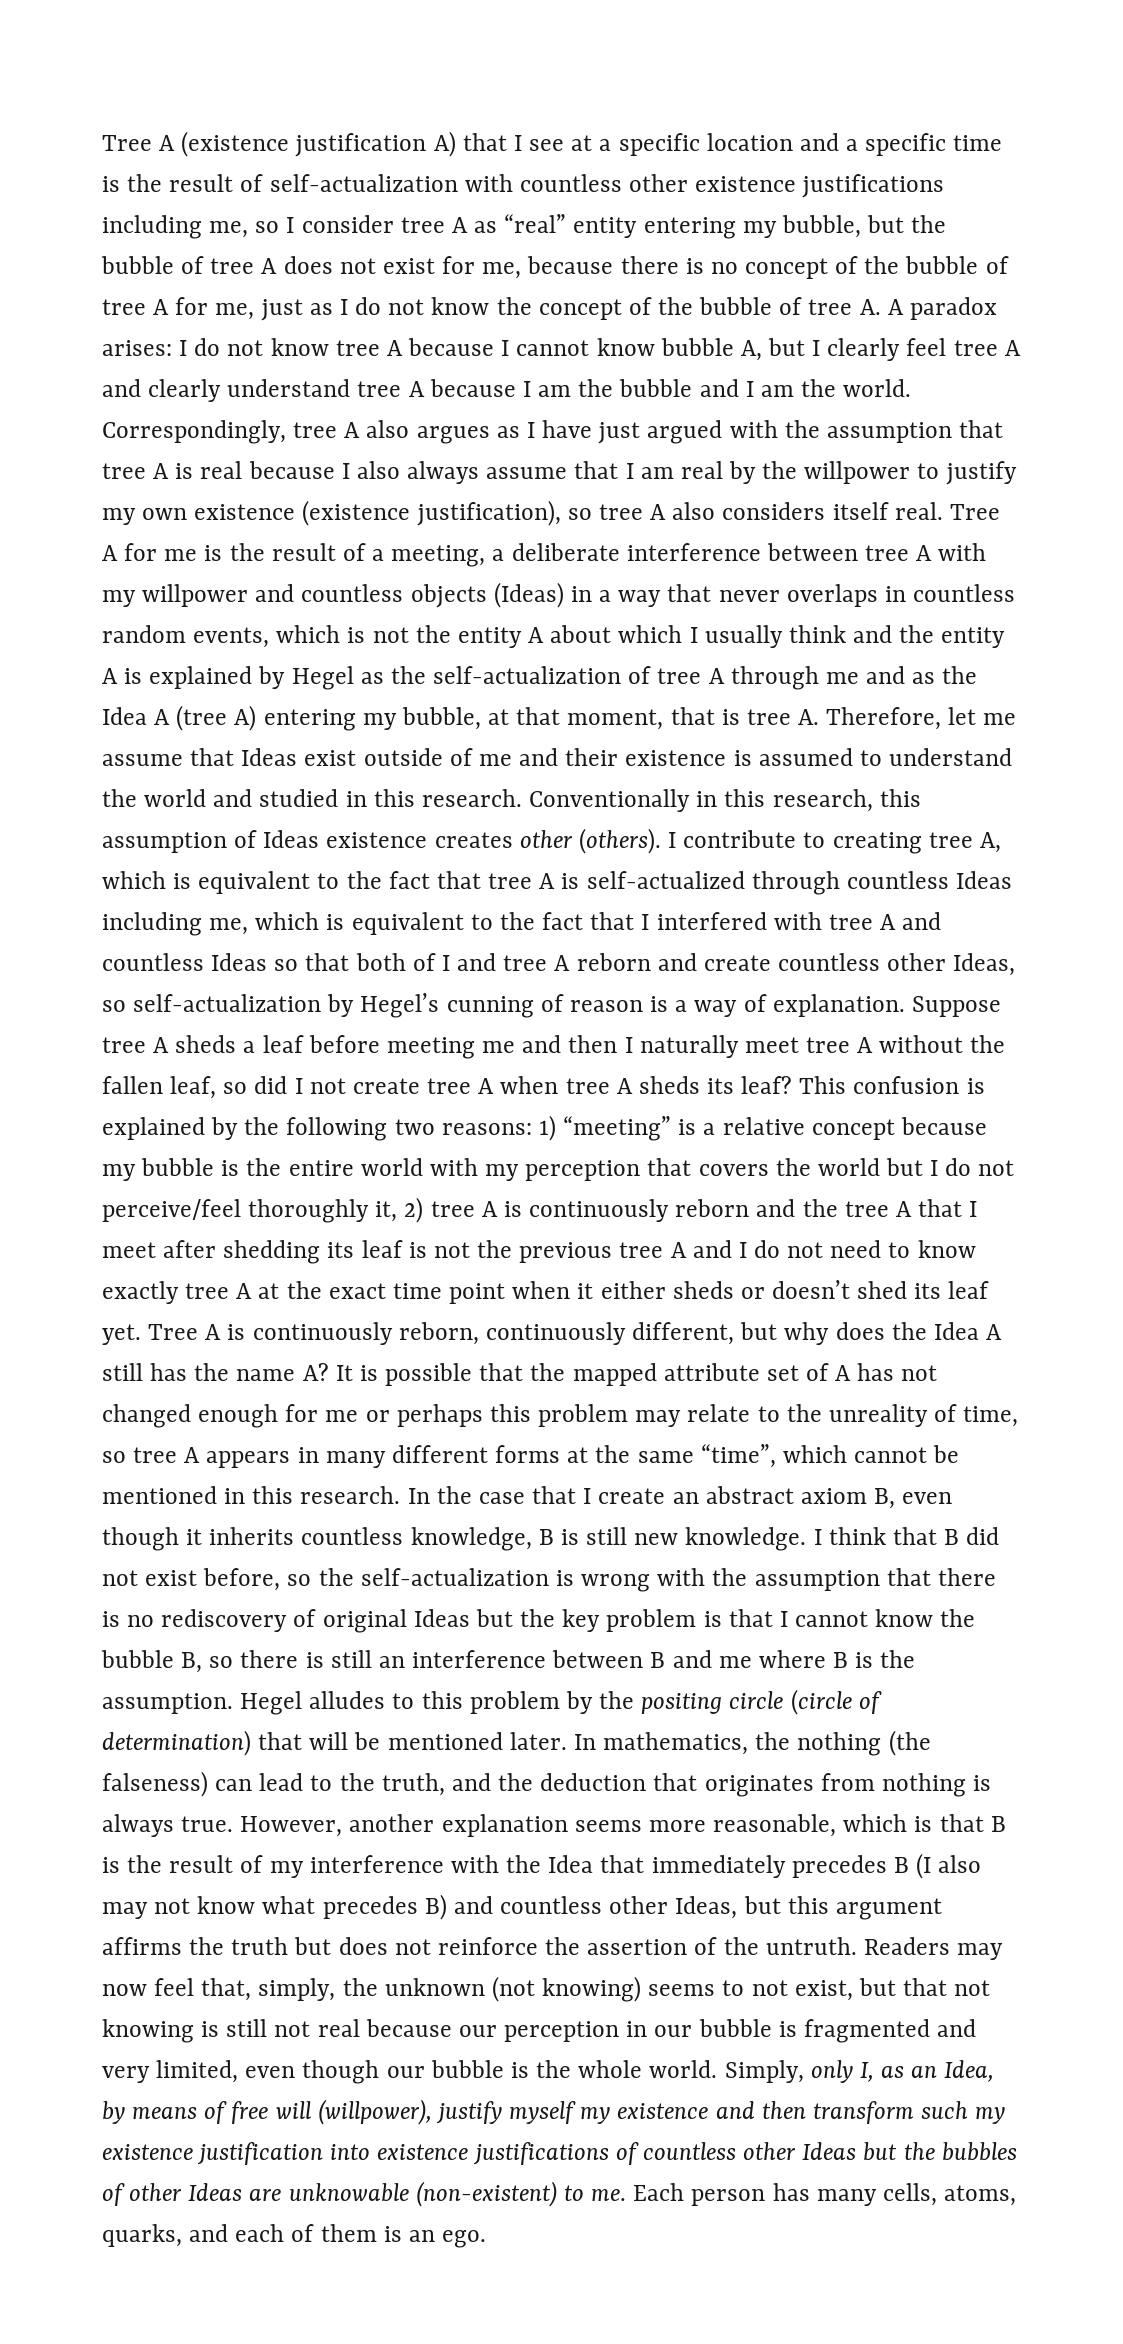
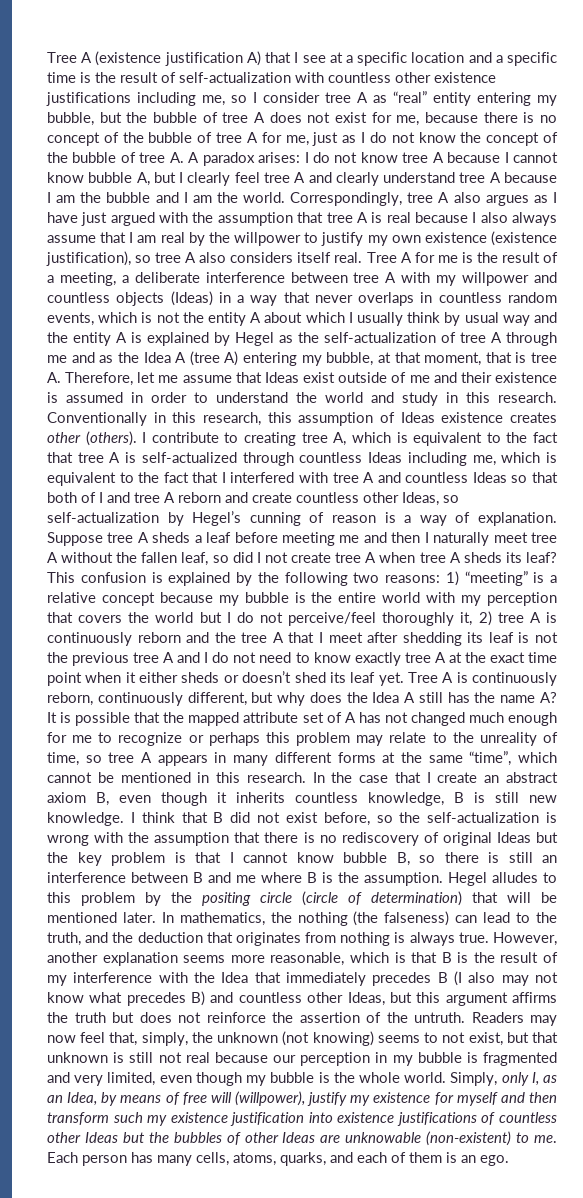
- Tree A for me is the result of a meeting, a deliberate interference between tree A with my willpower and countless objects (Ideas) in a way that never overlaps in countless random events, which is not the entity A about which I usually think and the entity A is explained by Hegel as the self-actualization of tree A through me and as the Idea A (tree A) entering my bubble, at that moment, that is tree A. Therefore, let me assume that Ideas exist outside of me and their existence is assumed to understand the world and studied in this research.
+ Tree A for me is the result of a meeting, a deliberate interference between tree A with my willpower and countless objects (Ideas) in a way that never overlaps in countless random events, which is not the entity A about which I usually think by usual way and the entity A is explained by Hegel as the self-actualization of tree A through me and as the Idea A (tree A) entering my bubble, at that moment, that is tree A. Therefore, let me assume that Ideas exist outside of me and their existence is assumed in order to understand the world and study in this research.
- It is possible that the mapped attribute set of A has not changed enough for me or perhaps this problem may relate to the unreality of time, so tree A appears in many different forms at the same “time”, which cannot be mentioned in this research.
+ It is possible that the mapped attribute set of A has not changed much enough for me to recognize or perhaps this problem may relate to the unreality of time, so tree A appears in many different forms at the same “time”, which cannot be mentioned in this research.
- I think that B did not exist before, so the self-actualization is wrong with the assumption that there is no rediscovery of original Ideas but the key problem is that I cannot know the bubble B, so there is still an interference between B and me where B is the assumption.
+ I think that B did not exist before, so the self-actualization is wrong with the assumption that there is no rediscovery of original Ideas but the key problem is that I cannot know bubble B, so there is still an interference between B and me where B is the assumption.
- Readers may now feel that, simply, the unknown (not knowing) seems to not exist, but that not knowing is still not real because our perception in our bubble is fragmented and very limited, even though our bubble is the whole world.
+ Readers may now feel that, simply, the unknown (not knowing) seems to not exist, but that unknown is still not real because our perception in my bubble is fragmented and very limited, even though my bubble is the whole world.
- Simply, only I, as an Idea, by means of free will (willpower), justify myself my existence and then transform such my existence justification into existence justifications of countless other Ideas but the bubbles of other Ideas are unknowable (non-existent) to me.
+ Simply, only I, as an Idea, by means of free will (willpower), justify my existence for myself and then transform such my existence justification into existence justifications of countless other Ideas but the bubbles of other Ideas are unknowable (non-existent) to me.

